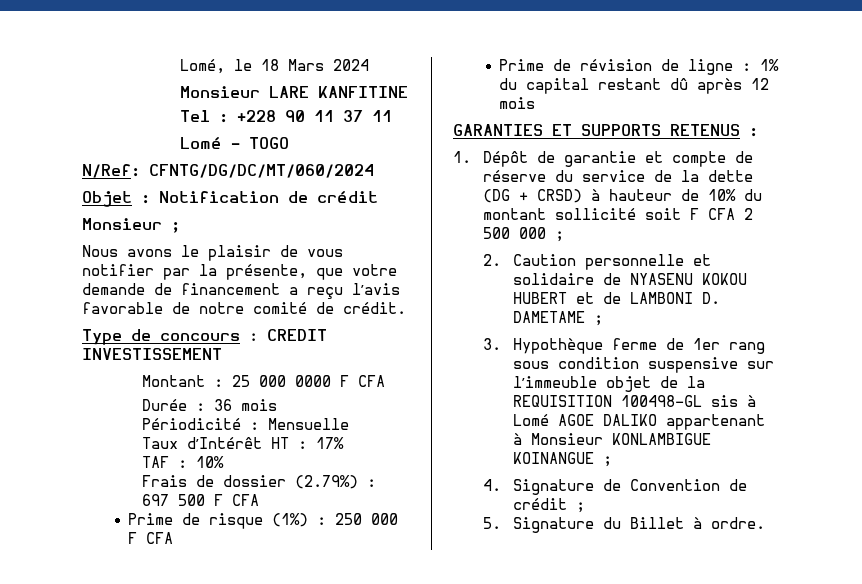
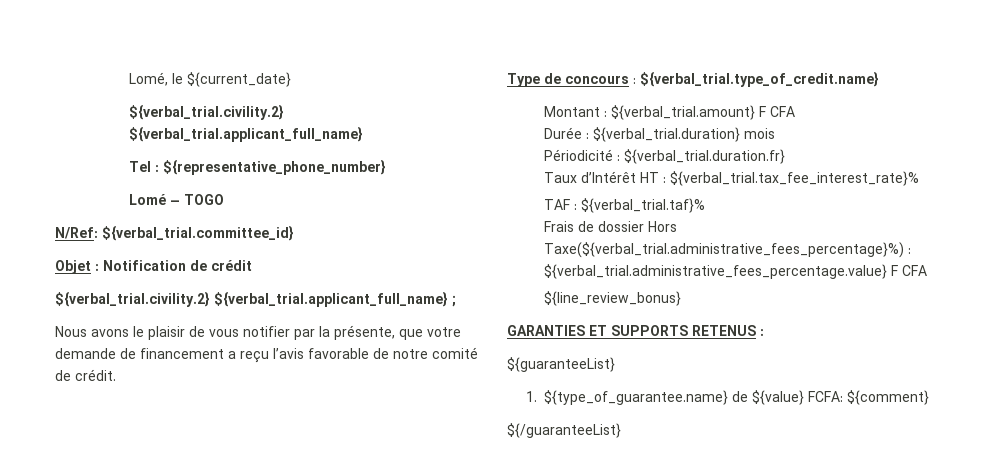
- Lomé, le 18 Mars 2024
- Monsieur LARE KANFITINE
- Tel : +228 90 11 37 11
+ Lomé, le ${current_date}
+ ${verbal_trial.civility.2} ${verbal_trial.applicant_full_name}
+ Tel : ${representative_phone_number}
- N/Ref: CFNTG/DG/DC/MT/060/2024
+ N/Ref: ${verbal_trial.committee_id}
- Monsieur ;
+ ${verbal_trial.civility.2} ${verbal_trial.applicant_full_name} ;
- Type de concours : CREDIT INVESTISSEMENT
+ Type de concours : ${verbal_trial.type_of_credit.name}
- Montant : 25 000 0000 F CFA
+ Montant : ${verbal_trial.amount} F CFA
- Durée : 36 mois
+ Durée : ${verbal_trial.duration} mois
- Périodicité : Mensuelle
+ Périodicité : ${verbal_trial.duration.fr}
- Taux d’Intérêt HT : 17%
+ Taux d’Intérêt HT : ${verbal_trial.tax_fee_interest_rate}%
- TAF : 10%
+ TAF : ${verbal_trial.taf}%
- Frais de dossier (2.79%) : 697 500 F CFA
- Prime de risque (1%) : 250 000 F CFA
- Prime de révision de ligne : 1% du capital restant dû après 12 mois
+ Frais de dossier Hors Taxe(${verbal_trial.administrative_fees_percentage}%) : ${verbal_trial.administrative_fees_percentage.value} F CFA
+ ${line_review_bonus}
- 1. Dépôt de garantie et compte de réserve du service de la dette (DG + CRSD) à hauteur de 10% du montant sollicité soit F CFA 2 500 000 ;
- 2. Caution personnelle et solidaire de NYASENU KOKOU HUBERT et de LAMBONI D. DAMETAME ;
- 3. Hypothèque ferme de 1er rang sous condition suspensive sur l’immeuble objet de la REQUISITION 100498-GL sis à Lomé AGOE DALIKO appartenant à Monsieur KONLAMBIGUE KOINANGUE ;
- 4. Signature de Convention de crédit ;
- 5. Signature du Billet à ordre.
+ ${guaranteeList}
+ 1. ${type_of_guarantee.name} de ${value} FCFA: ${comment}
+ ${/guaranteeList}

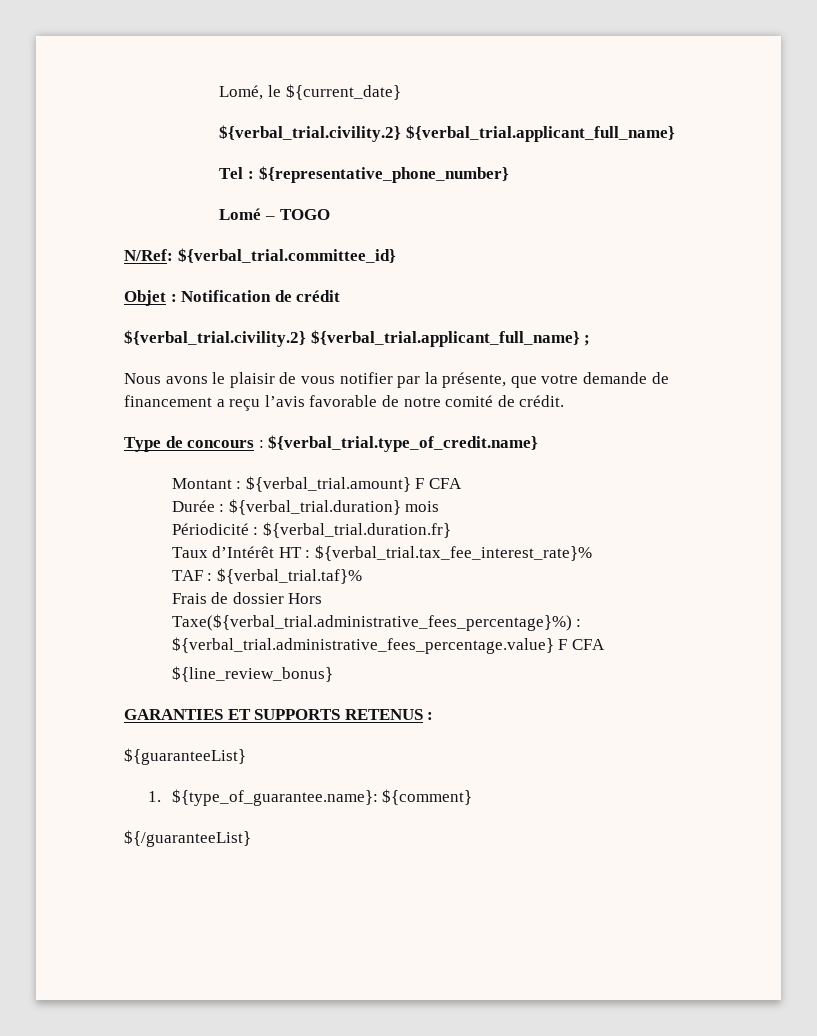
- 1. ${type_of_guarantee.name} de ${value} FCFA: ${comment}
+ 1. ${type_of_guarantee.name}: ${comment}

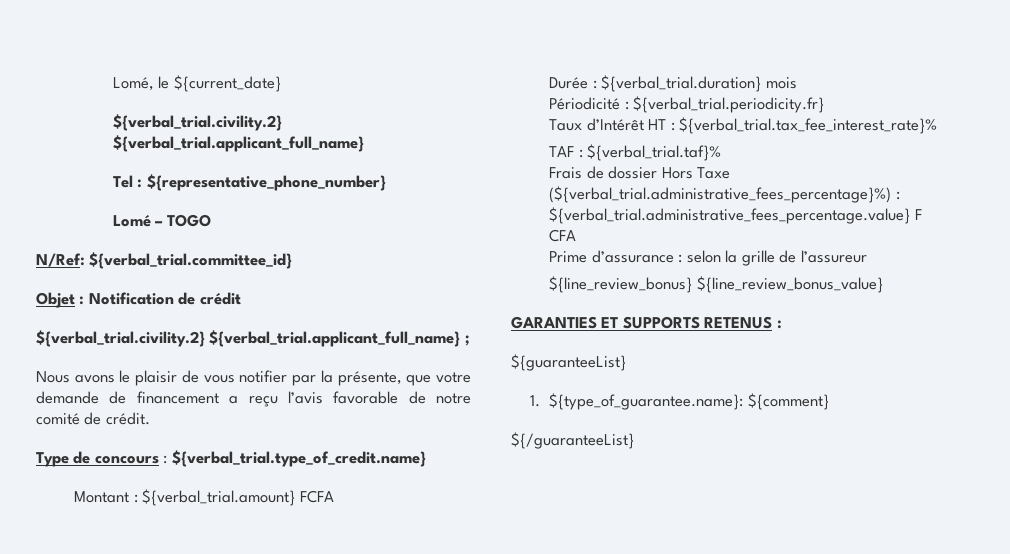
- Montant : ${verbal_trial.amount} F CFA
+ Montant : ${verbal_trial.amount} FCFA
- Périodicité : ${verbal_trial.duration.fr}
+ Périodicité : ${verbal_trial.periodicity.fr}
- Frais de dossier Hors Taxe(${verbal_trial.administrative_fees_percentage}%) : ${verbal_trial.administrative_fees_percentage.value} F CFA
+ Frais de dossier Hors Taxe (${verbal_trial.administrative_fees_percentage}%) : ${verbal_trial.administrative_fees_percentage.value} F CFA
+ Prime d’assurance : selon la grille de l’assureur
- ${line_review_bonus}
+ ${line_review_bonus} ${line_review_bonus_value}

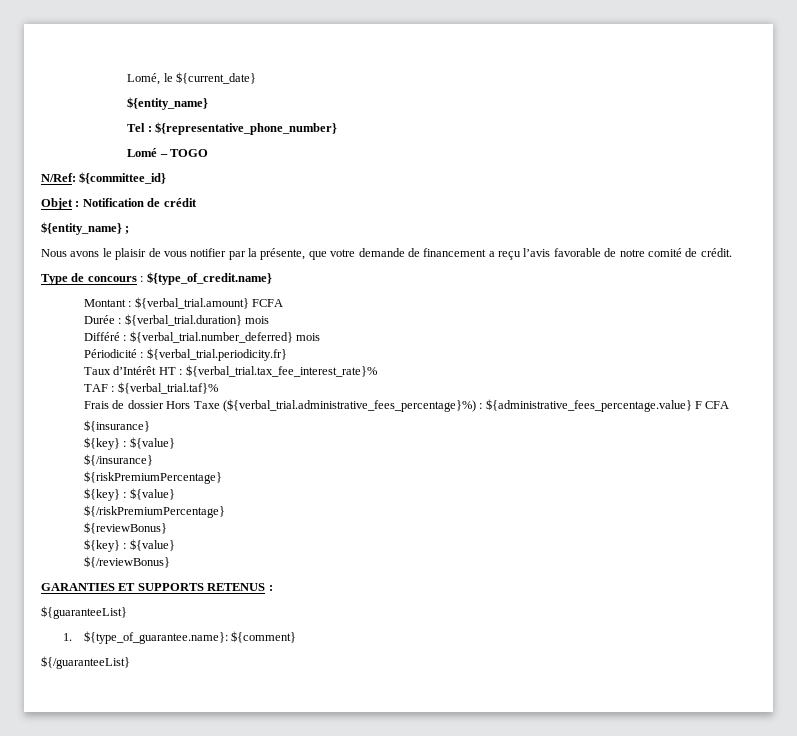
  Lomé, le ${current_date}
- ${verbal_trial.civility.2} ${verbal_trial.applicant_full_name}
+ ${entity_name}
- N/Ref: ${verbal_trial.committee_id}
+ N/Ref: ${committee_id}
- ${verbal_trial.civility.2} ${verbal_trial.applicant_full_name} ;
+ ${entity_name} ;
- Type de concours : ${verbal_trial.type_of_credit.name}
+ Type de concours : ${type_of_credit.name}
+ Différé : ${verbal_trial.number_deferred} mois
- Frais de dossier Hors Taxe (${verbal_trial.administrative_fees_percentage}%) : ${verbal_trial.administrative_fees_percentage.value} F CFA
+ Frais de dossier Hors Taxe (${verbal_trial.administrative_fees_percentage}%) : ${administrative_fees_percentage.value} F CFA
- Prime d’assurance : selon la grille de l’assureur
- ${line_review_bonus} ${line_review_bonus_value}
+ ${insurance}
+ ${key} : ${value}
+ ${/insurance}
+ ${riskPremiumPercentage}
+ ${key} : ${value}
+ ${/riskPremiumPercentage}
+ ${reviewBonus}
+ ${key} : ${value}
+ ${/reviewBonus}

